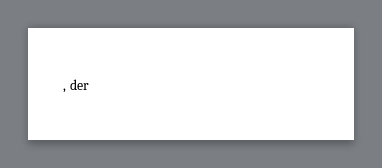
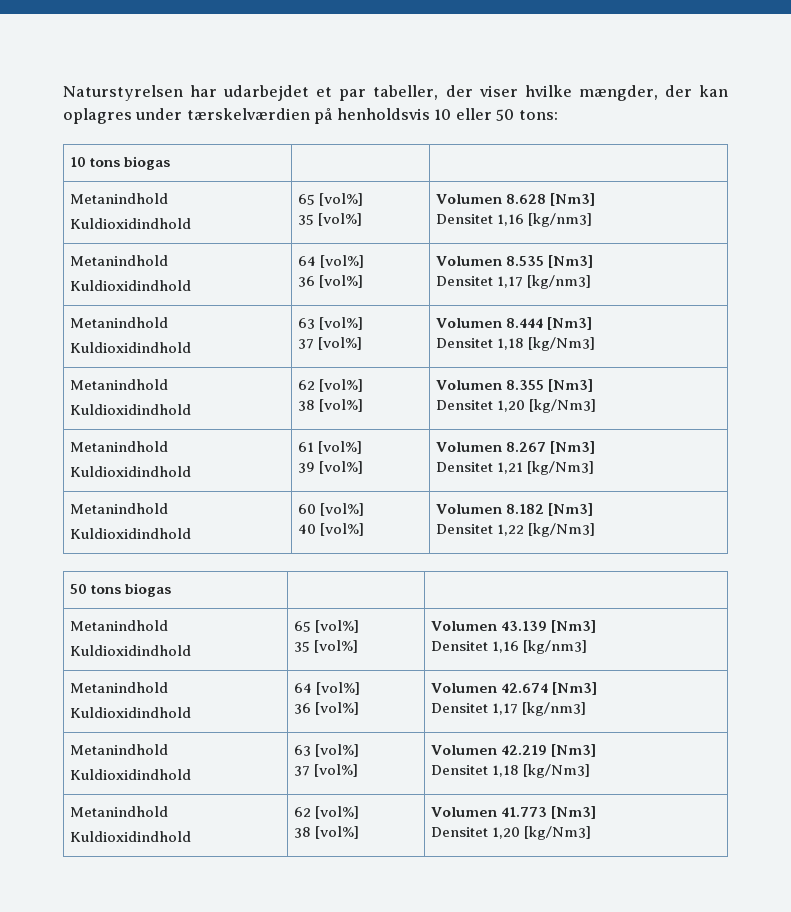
- , der
+ Naturstyrelsen har udarbejdet et par tabeller, der viser hvilke mængder, der kan oplagres under tærskelværdien på henholdsvis 10 eller 50 tons:
+ 10 tons biogas | |
+ Metanindhold
+ Kuldioxidindhold | 65 [vol%]
+ 35 [vol%] | Volumen 8.628 [Nm3]
+ Densitet 1,16 [kg/nm3]
+ Metanindhold
+ Kuldioxidindhold | 64 [vol%]
+ 36 [vol%] | Volumen 8.535 [Nm3]
+ Densitet 1,17 [kg/nm3]
+ Metanindhold
+ Kuldioxidindhold | 63 [vol%]
+ 37 [vol%] | Volumen 8.444 [Nm3]
+ Densitet 1,18 [kg/Nm3]
+ Metanindhold
+ Kuldioxidindhold | 62 [vol%]
+ 38 [vol%] | Volumen 8.355 [Nm3]
+ Densitet 1,20 [kg/Nm3]
+ Metanindhold
+ Kuldioxidindhold | 61 [vol%]
+ 39 [vol%] | Volumen 8.267 [Nm3]
+ Densitet 1,21 [kg/Nm3]
+ Metanindhold
+ Kuldioxidindhold | 60 [vol%]
+ 40 [vol%] | Volumen 8.182 [Nm3]
+ Densitet 1,22 [kg/Nm3]
+ 50 tons biogas | |
+ Metanindhold
+ Kuldioxidindhold | 65 [vol%]
+ 35 [vol%] | Volumen 43.139 [Nm3]
+ Densitet 1,16 [kg/nm3]
+ Metanindhold
+ Kuldioxidindhold | 64 [vol%]
+ 36 [vol%] | Volumen 42.674 [Nm3]
+ Densitet 1,17 [kg/nm3]
+ Metanindhold
+ Kuldioxidindhold | 63 [vol%]
+ 37 [vol%] | Volumen 42.219 [Nm3]
+ Densitet 1,18 [kg/Nm3]
+ Metanindhold
+ Kuldioxidindhold | 62 [vol%]
+ 38 [vol%] | Volumen 41.773 [Nm3]
+ Densitet 1,20 [kg/Nm3]

